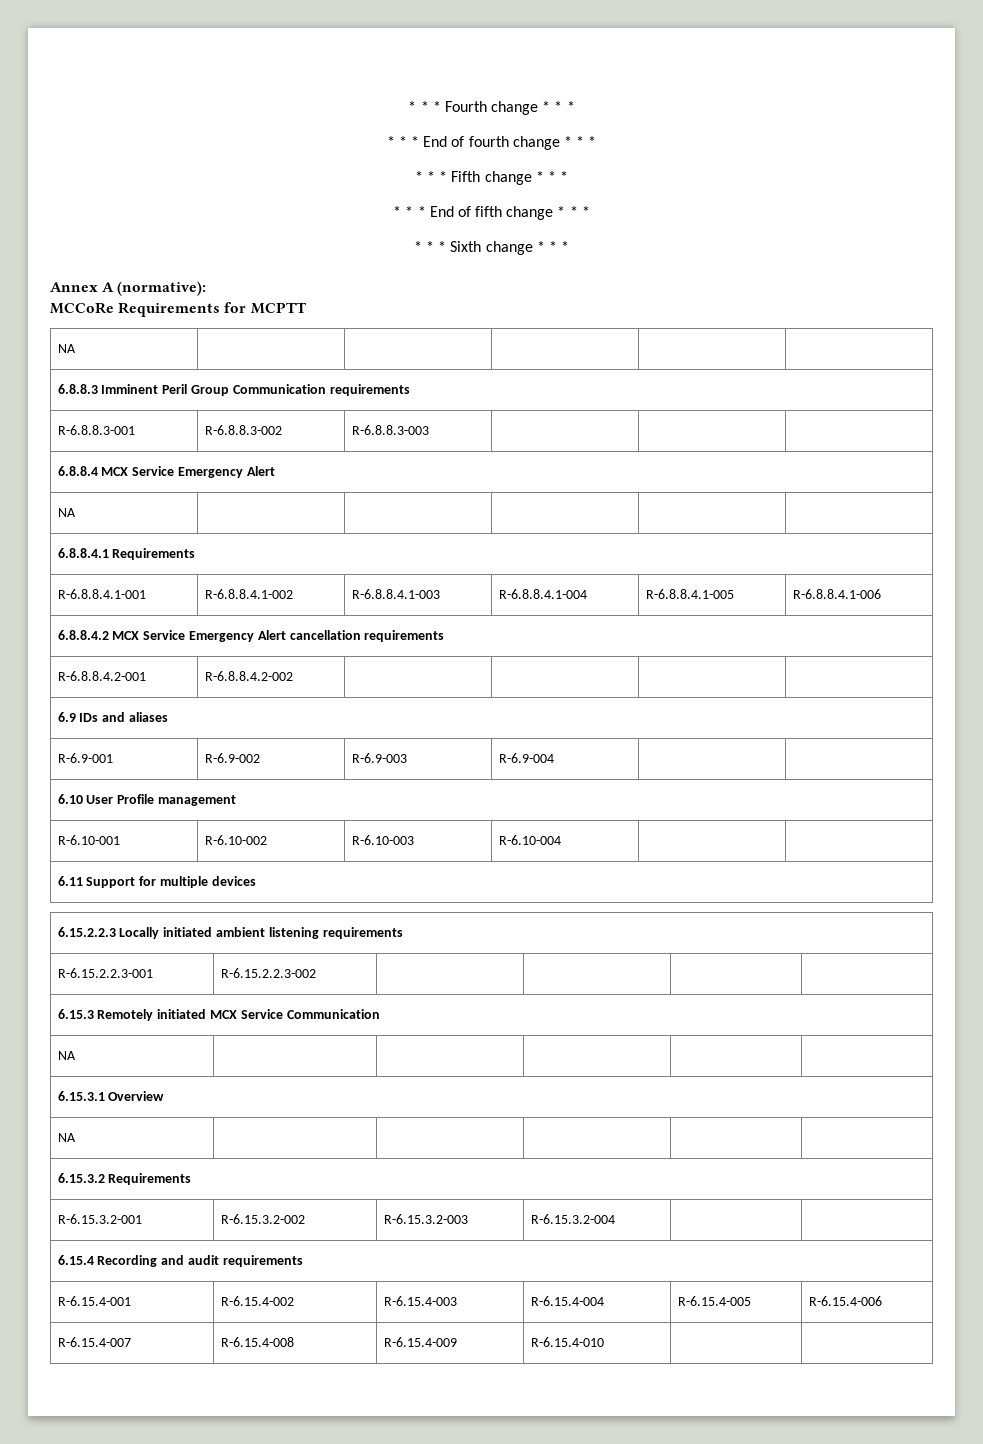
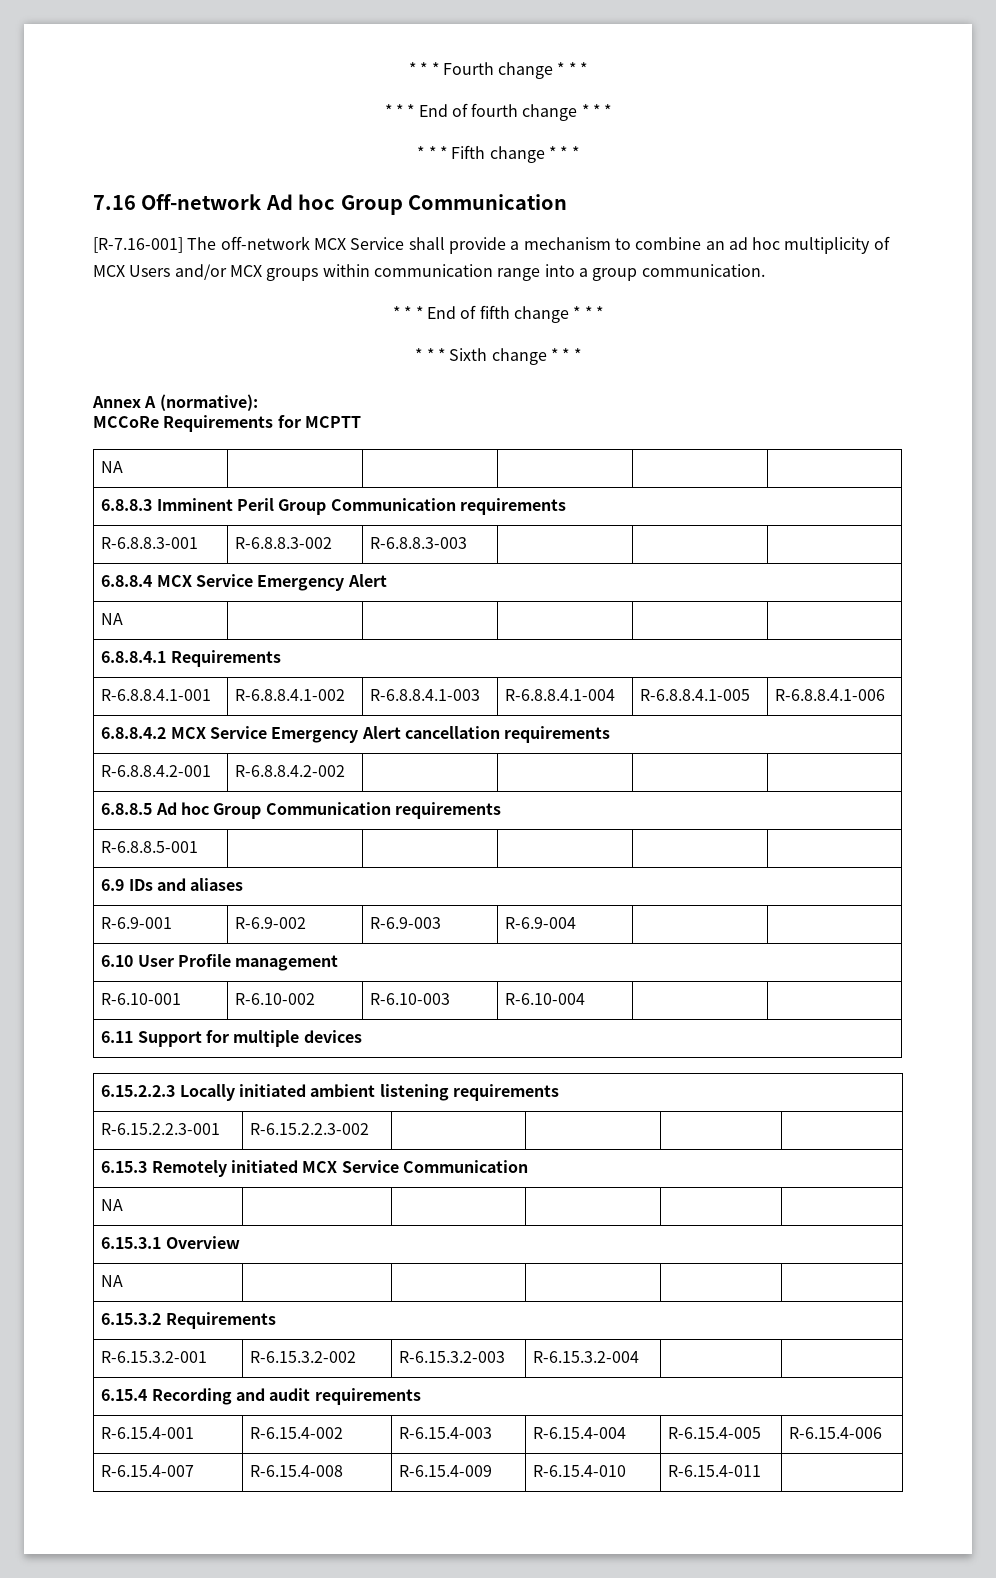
+ 7.16 Off-network Ad hoc Group Communication
+ [R-7.16-001] The off-network MCX Service shall provide a mechanism to combine an ad hoc multiplicity of MCX Users and/or MCX groups within communication range into a group communication.
+ 6.8.8.5 Ad hoc Group Communication requirements
+ R-6.8.8.5-001 | | | | |
- R-6.15.4-007 | R-6.15.4-008 | R-6.15.4-009 | R-6.15.4-010 | |
+ R-6.15.4-007 | R-6.15.4-008 | R-6.15.4-009 | R-6.15.4-010 | R-6.15.4-011 |

